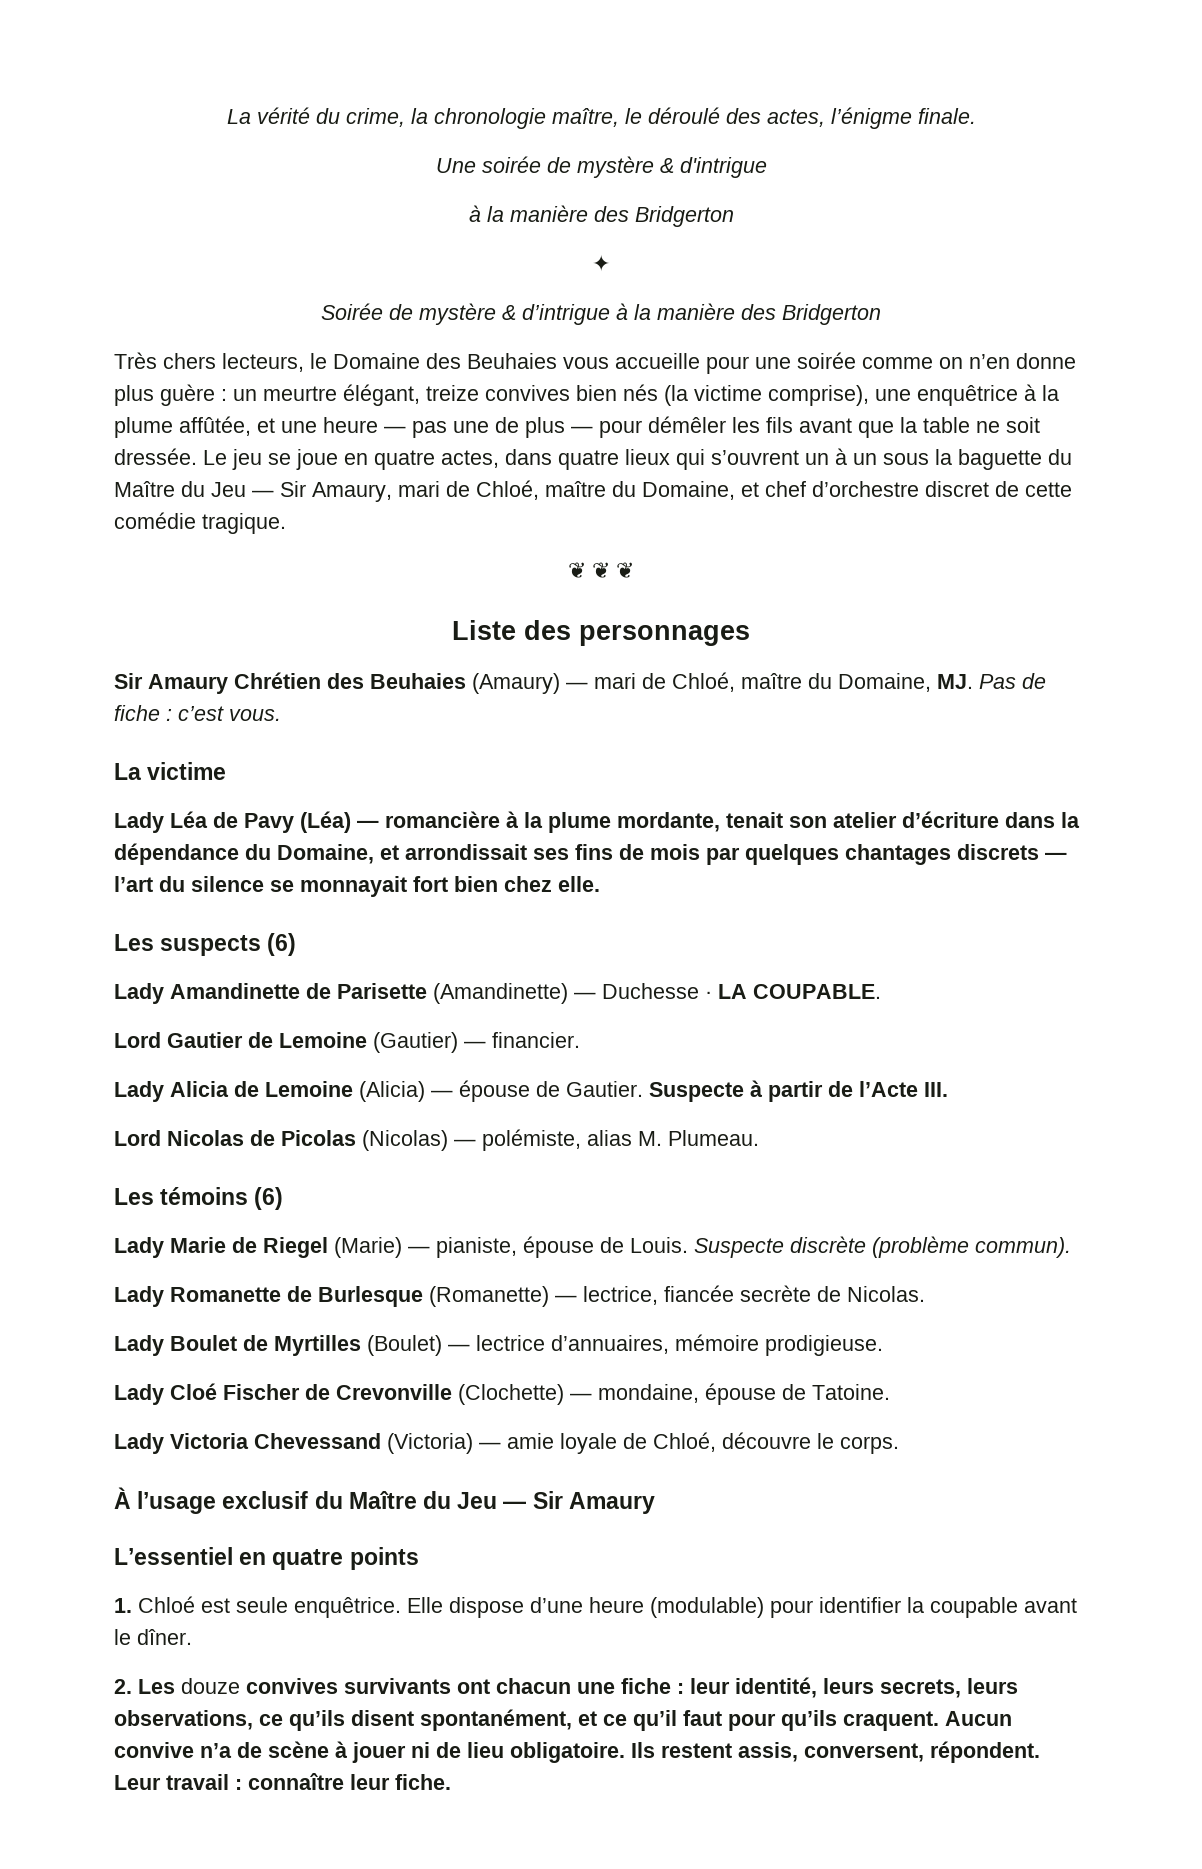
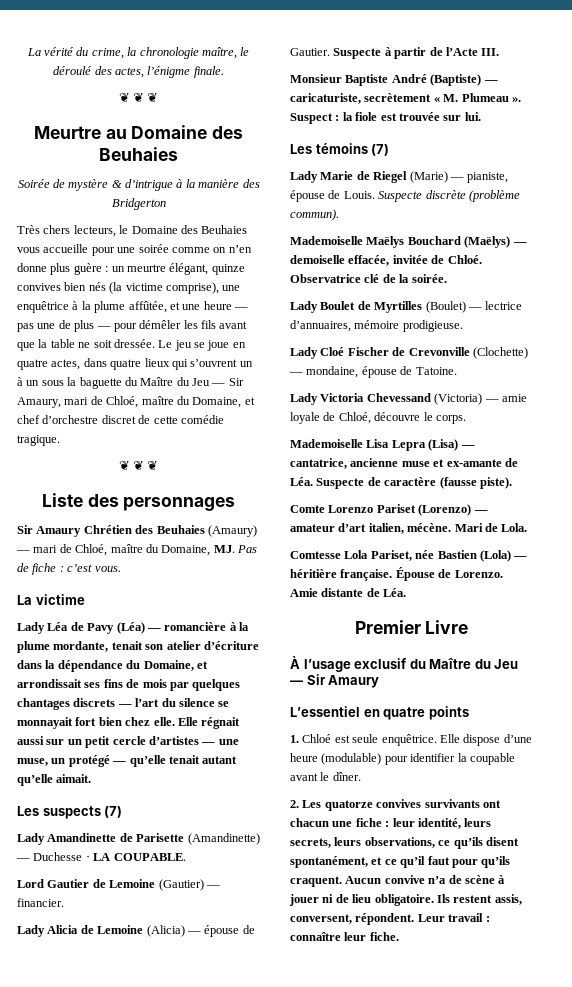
  La vérité du crime, la chronologie maître, le déroulé des actes, l’énigme finale.
- Une soirée de mystère & d'intrigue
- à la manière des Bridgerton
- ✦
+ ❦ ❦ ❦
+ Meurtre au Domaine des Beuhaies
- Très chers lecteurs, le Domaine des Beuhaies vous accueille pour une soirée comme on n’en donne plus guère : un meurtre élégant, treize convives bien nés (la victime comprise), une enquêtrice à la plume affûtée, et une heure — pas une de plus — pour démêler les fils avant que la table ne soit dressée.
+ Très chers lecteurs, le Domaine des Beuhaies vous accueille pour une soirée comme on n’en donne plus guère : un meurtre élégant, quinze convives bien nés (la victime comprise), une enquêtrice à la plume affûtée, et une heure — pas une de plus — pour démêler les fils avant que la table ne soit dressée.
+ Elle régnait aussi sur un petit cercle d’artistes — une muse, un protégé — qu’elle tenait autant qu’elle aimait.
- Les suspects (6)
+ Les suspects (7)
- Lord Nicolas de Picolas (Nicolas) — polémiste, alias M. Plumeau.
+ Monsieur Baptiste André (Baptiste) — caricaturiste, secrètement « M. Plumeau ». Suspect : la fiole est trouvée sur lui.
- Les témoins (6)
+ Les témoins (7)
- Lady Romanette de Burlesque (Romanette) — lectrice, fiancée secrète de Nicolas.
+ Mademoiselle Maëlys Bouchard (Maëlys) — demoiselle effacée, invitée de Chloé. Observatrice clé de la soirée.
+ Mademoiselle Lisa Lepra (Lisa) — cantatrice, ancienne muse et ex-amante de Léa. Suspecte de caractère (fausse piste).
+ Comte Lorenzo Pariset (Lorenzo) — amateur d’art italien, mécène. Mari de Lola.
+ Comtesse Lola Pariset, née Bastien (Lola) — héritière française. Épouse de Lorenzo. Amie distante de Léa.
+ Premier Livre
- 2. Les douze convives survivants ont chacun une fiche : leur identité, leurs secrets, leurs observations, ce qu’ils disent spontanément, et ce qu’il faut pour qu’ils craquent.
+ 2. Les quatorze convives survivants ont chacun une fiche : leur identité, leurs secrets, leurs observations, ce qu’ils disent spontanément, et ce qu’il faut pour qu’ils craquent.

